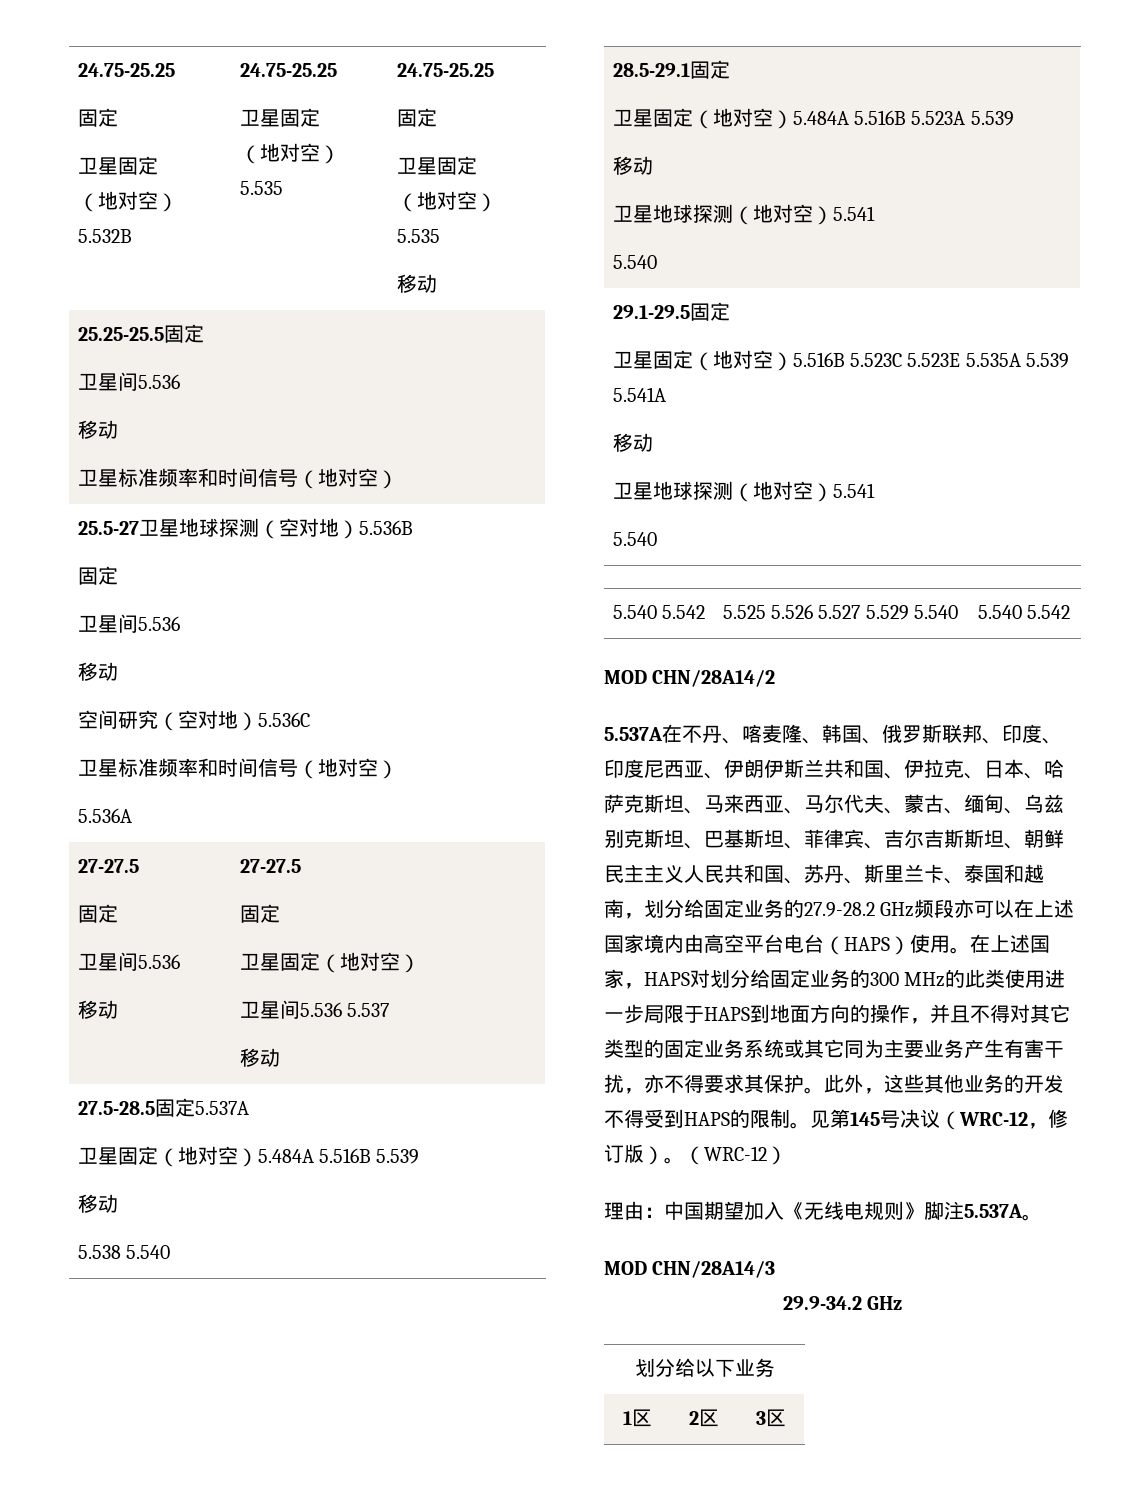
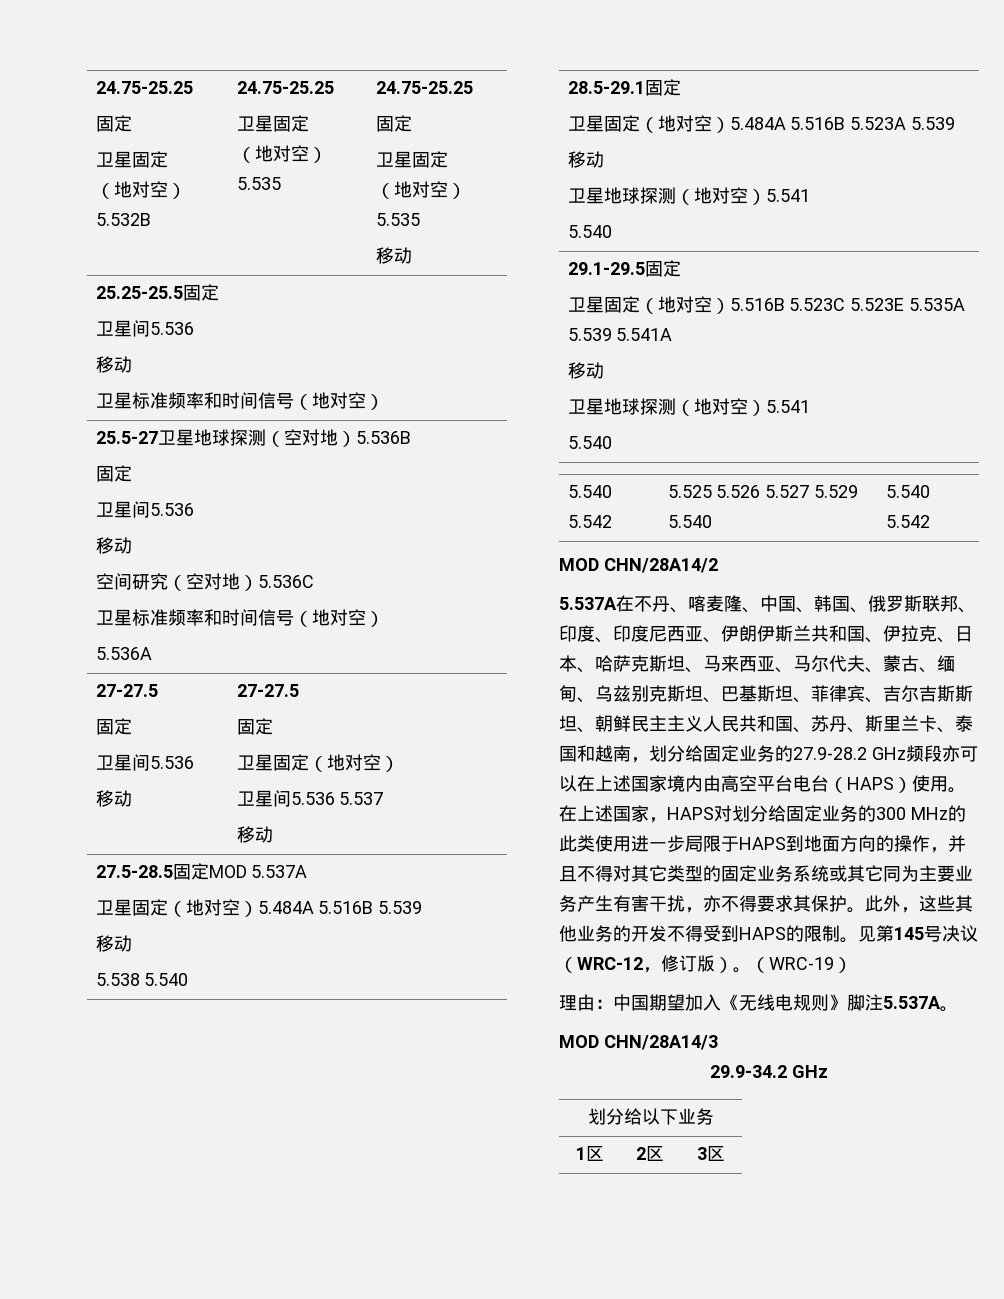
- 27.5-28.5固定5.537A
+ 27.5-28.5固定MOD 5.537A
- 5.537A在不丹、喀麦隆、韩国、俄罗斯联邦、印度、印度尼西亚、伊朗伊斯兰共和国、伊拉克、日本、哈萨克斯坦、马来西亚、马尔代夫、蒙古、缅甸、乌兹别克斯坦、巴基斯坦、菲律宾、吉尔吉斯斯坦、朝鲜民主主义人民共和国、苏丹、斯里兰卡、泰国和越南，划分给固定业务的27.9-28.2 GHz频段亦可以在上述国家境内由高空平台电台（HAPS）使用。
+ 5.537A在不丹、喀麦隆、中国、韩国、俄罗斯联邦、印度、印度尼西亚、伊朗伊斯兰共和国、伊拉克、日本、哈萨克斯坦、马来西亚、马尔代夫、蒙古、缅甸、乌兹别克斯坦、巴基斯坦、菲律宾、吉尔吉斯斯坦、朝鲜民主主义人民共和国、苏丹、斯里兰卡、泰国和越南，划分给固定业务的27.9-28.2 GHz频段亦可以在上述国家境内由高空平台电台（HAPS）使用。
- （WRC-12）
+ （WRC-19）

